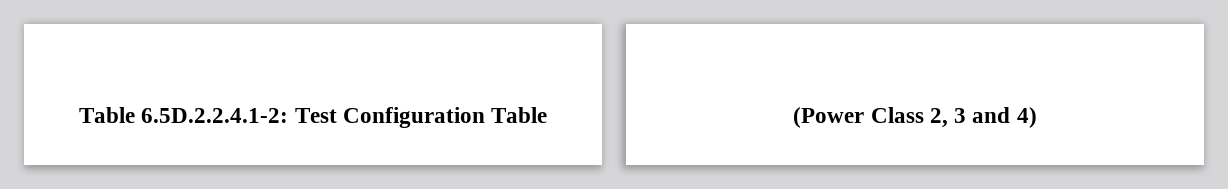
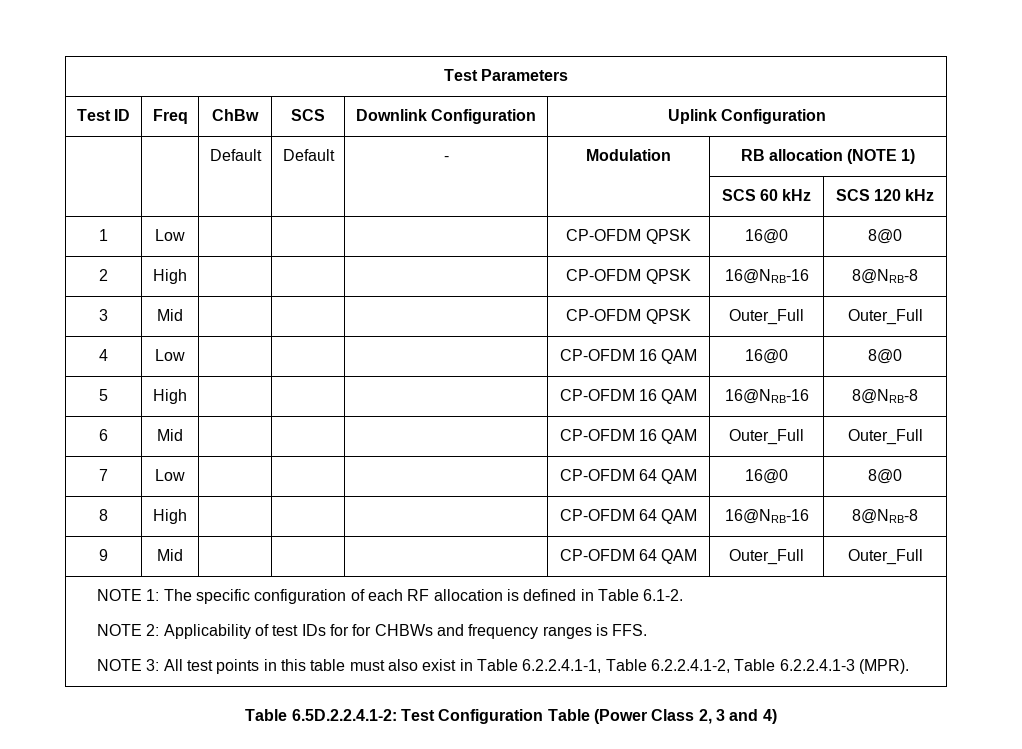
+ Test Parameters
+ Test ID | Freq | ChBw | SCS | Downlink Configuration | Uplink Configuration
+ | | Default | Default | - | Modulation | RB allocation (NOTE 1)
+ | | | | | | SCS 60 kHz | SCS 120 kHz
+ 1 | Low | | | | CP-OFDM QPSK | 16@0 | 8@0
+ 2 | High | | | | CP-OFDM QPSK | 16@NRB-16 | 8@NRB-8
+ 3 | Mid | | | | CP-OFDM QPSK | Outer_Full | Outer_Full
+ 4 | Low | | | | CP-OFDM 16 QAM | 16@0 | 8@0
+ 5 | High | | | | CP-OFDM 16 QAM | 16@NRB-16 | 8@NRB-8
+ 6 | Mid | | | | CP-OFDM 16 QAM | Outer_Full | Outer_Full
+ 7 | Low | | | | CP-OFDM 64 QAM | 16@0 | 8@0
+ 8 | High | | | | CP-OFDM 64 QAM | 16@NRB-16 | 8@NRB-8
+ 9 | Mid | | | | CP-OFDM 64 QAM | Outer_Full | Outer_Full
+ NOTE 1: The specific configuration of each RF allocation is defined in Table 6.1-2.
+ NOTE 2: Applicability of test IDs for for CHBWs and frequency ranges is FFS.
+ NOTE 3: All test points in this table must also exist in Table 6.2.2.4.1-1, Table 6.2.2.4.1-2, Table 6.2.2.4.1-3 (MPR).

